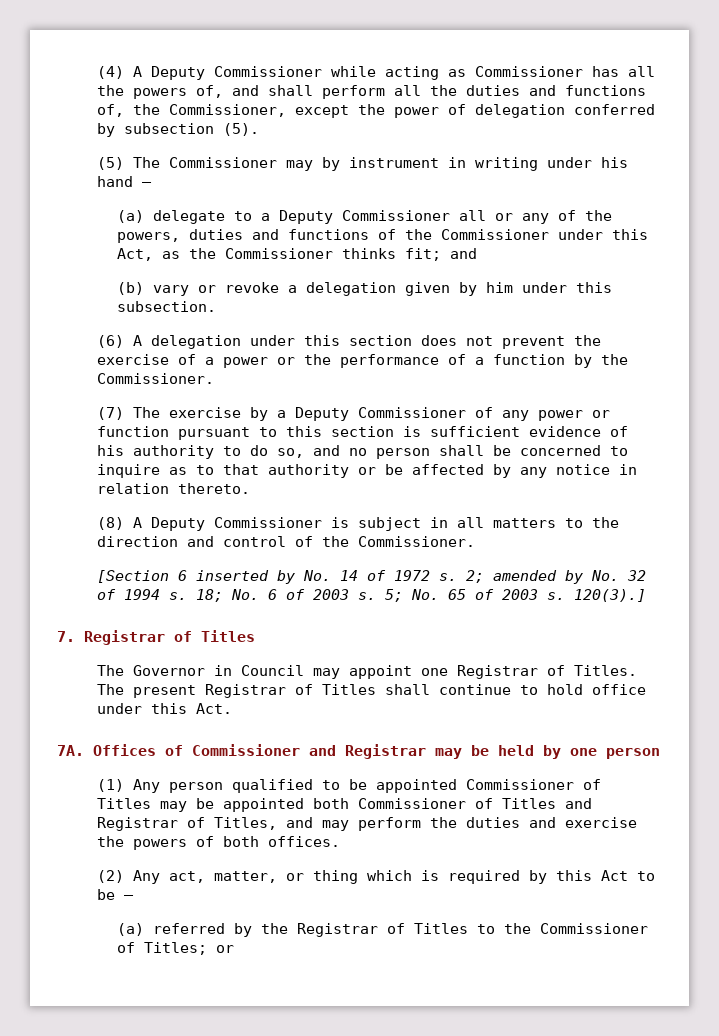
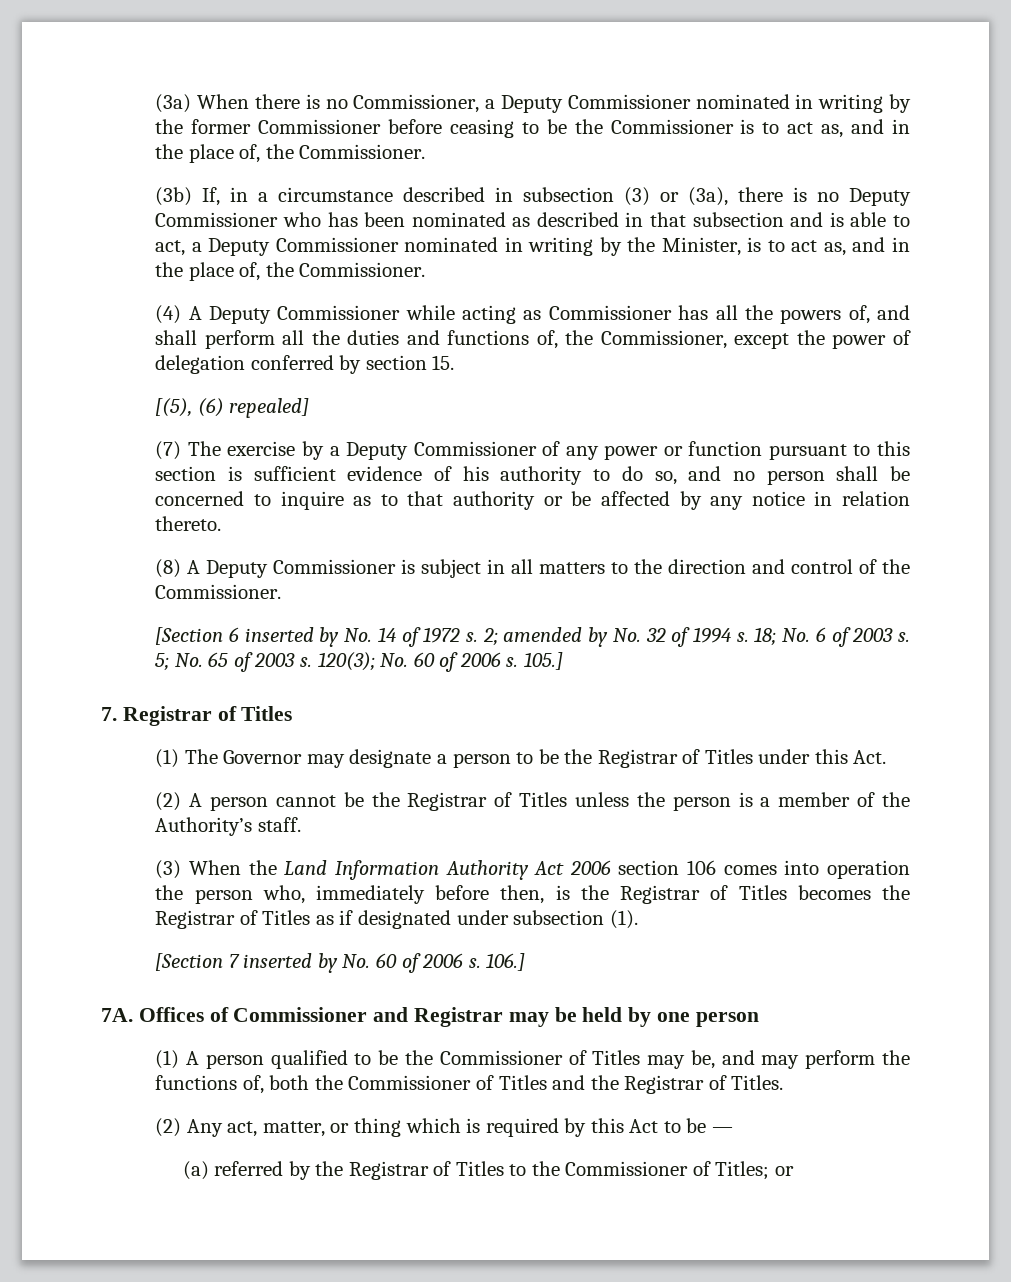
+ (3a) When there is no Commissioner, a Deputy Commissioner nominated in writing by the former Commissioner before ceasing to be the Commissioner is to act as, and in the place of, the Commissioner.
+ (3b) If, in a circumstance described in subsection (3) or (3a), there is no Deputy Commissioner who has been nominated as described in that subsection and is able to act, a Deputy Commissioner nominated in writing by the Minister, is to act as, and in the place of, the Commissioner.
- (4) A Deputy Commissioner while acting as Commissioner has all the powers of, and shall perform all the duties and functions of, the Commissioner, except the power of delegation conferred by subsection (5).
- (5) The Commissioner may by instrument in writing under his hand —
- (a) delegate to a Deputy Commissioner all or any of the powers, duties and functions of the Commissioner under this Act, as the Commissioner thinks fit; and
- (b) vary or revoke a delegation given by him under this subsection.
- (6) A delegation under this section does not prevent the exercise of a power or the performance of a function by the Commissioner.
+ (4) A Deputy Commissioner while acting as Commissioner has all the powers of, and shall perform all the duties and functions of, the Commissioner, except the power of delegation conferred by section 15.
+ [(5), (6) repealed]
- 120(3).]
+ 120(3); No. 60 of 2006 s. 105.]
- The Governor in Council may appoint one Registrar of Titles. The present Registrar of Titles shall continue to hold office under this Act.
+ (1) The Governor may designate a person to be the Registrar of Titles under this Act.
+ (2) A person cannot be the Registrar of Titles unless the person is a member of the Authority’s staff.
+ (3) When the Land Information Authority Act 2006 section 106 comes into operation the person who, immediately before then, is the Registrar of Titles becomes the Registrar of Titles as if designated under subsection (1).
+ [Section 7 inserted by No. 60 of 2006 s. 106.]
- (1) Any person qualified to be appointed Commissioner of Titles may be appointed both Commissioner of Titles and Registrar of Titles, and may perform the duties and exercise the powers of both offices.
+ (1) A person qualified to be the Commissioner of Titles may be, and may perform the functions of, both the Commissioner of Titles and the Registrar of Titles.

